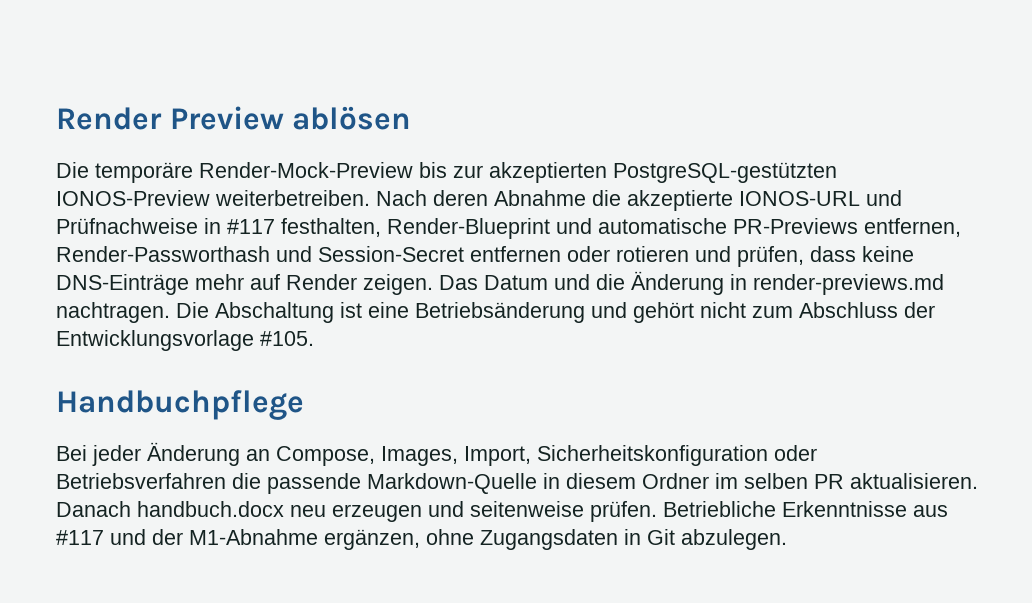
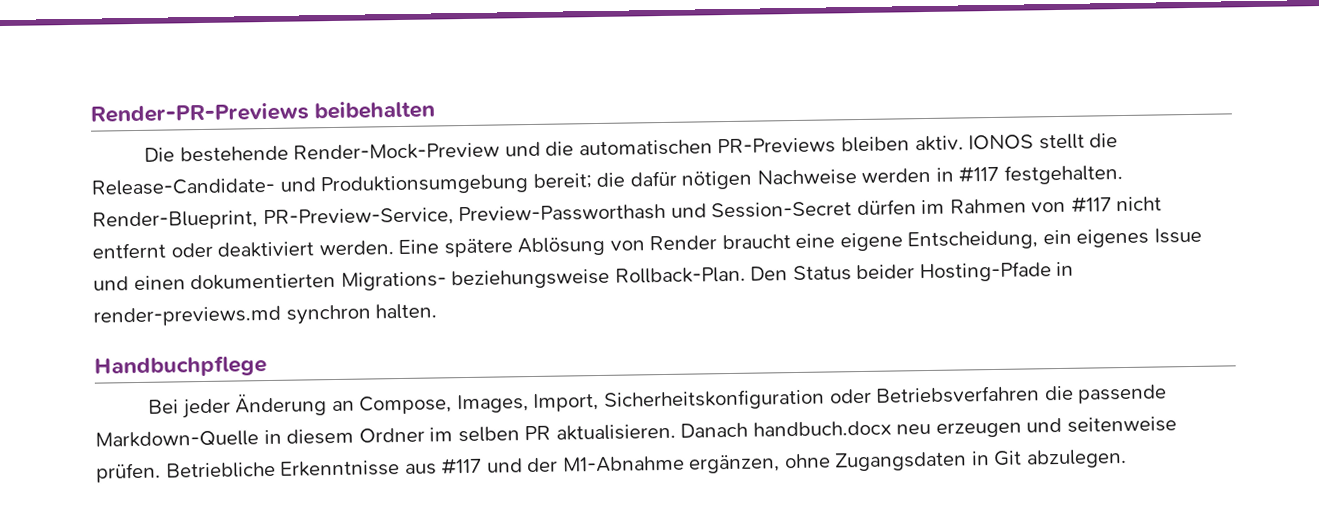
- Render Preview ablösen
- Die temporäre Render-Mock-Preview bis zur akzeptierten PostgreSQL-gestützten IONOS-Preview weiterbetreiben. Nach deren Abnahme die akzeptierte IONOS-URL und Prüfnachweise in #117 festhalten, Render-Blueprint und automatische PR-Previews entfernen, Render-Passworthash und Session-Secret entfernen oder rotieren und prüfen, dass keine DNS-Einträge mehr auf Render zeigen. Das Datum und die Änderung in render-previews.md nachtragen. Die Abschaltung ist eine Betriebsänderung und gehört nicht zum Abschluss der Entwicklungsvorlage #105.
+ Render-PR-Previews beibehalten
+ Die bestehende Render-Mock-Preview und die automatischen PR-Previews bleiben aktiv. IONOS stellt die Release-Candidate- und Produktionsumgebung bereit; die dafür nötigen Nachweise werden in #117 festgehalten. Render-Blueprint, PR-Preview-Service, Preview-Passworthash und Session-Secret dürfen im Rahmen von #117 nicht entfernt oder deaktiviert werden. Eine spätere Ablösung von Render braucht eine eigene Entscheidung, ein eigenes Issue und einen dokumentierten Migrations- beziehungsweise Rollback-Plan. Den Status beider Hosting-Pfade in render-previews.md synchron halten.

